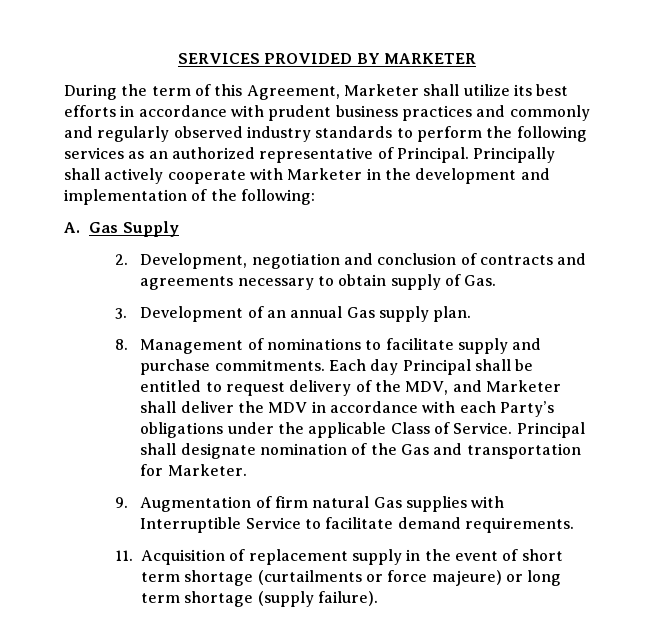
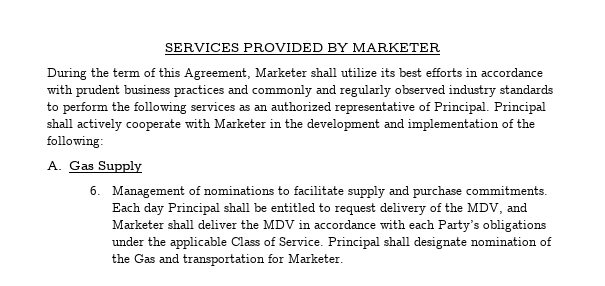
- Principally shall actively cooperate with Marketer in the development and implementation of the following:
+ Principal shall actively cooperate with Marketer in the development and implementation of the following:
- 2. Development, negotiation and conclusion of contracts and agreements necessary to obtain supply of Gas.
- 3. Development of an annual Gas supply plan.
- 8. Management of nominations to facilitate supply and purchase commitments.
+ 6. Management of nominations to facilitate supply and purchase commitments.
- 9. Augmentation of firm natural Gas supplies with Interruptible Service to facilitate demand requirements.
- 11. Acquisition of replacement supply in the event of short term shortage (curtailments or force majeure) or long term shortage (supply failure).

